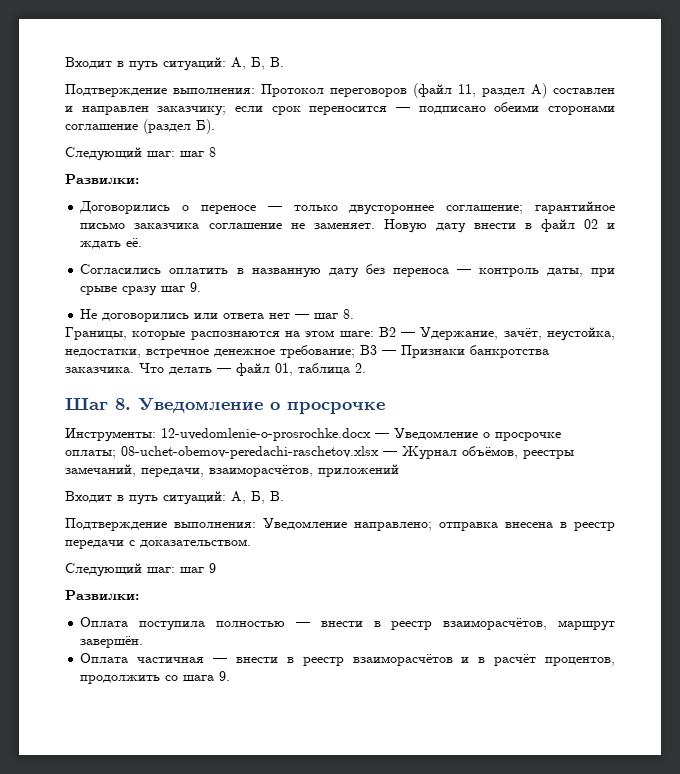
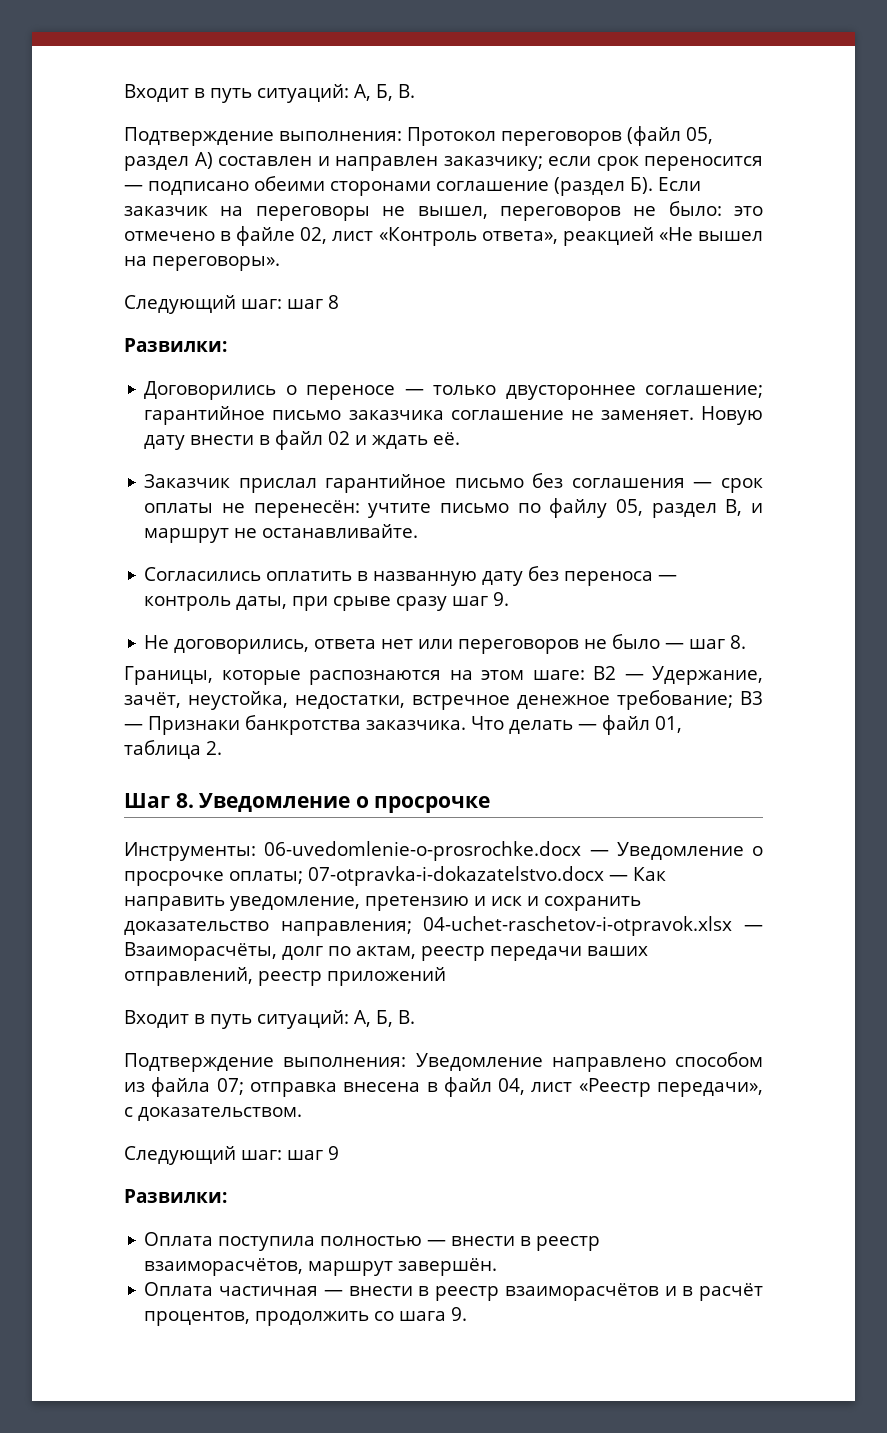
- Подтверждение выполнения: Протокол переговоров (файл 11, раздел А) составлен и направлен заказчику; если срок переносится — подписано обеими сторонами соглашение (раздел Б).
+ Подтверждение выполнения: Протокол переговоров (файл 05, раздел А) составлен и направлен заказчику; если срок переносится — подписано обеими сторонами соглашение (раздел Б). Если заказчик на переговоры не вышел, переговоров не было: это отмечено в файле 02, лист «Контроль ответа», реакцией «Не вышел на переговоры».
+ Заказчик прислал гарантийное письмо без соглашения — срок оплаты не перенесён: учтите письмо по файлу 05, раздел В, и маршрут не останавливайте.
- Не договорились или ответа нет — шаг 8.
+ Не договорились, ответа нет или переговоров не было — шаг 8.
- Инструменты: 12-uvedomlenie-o-prosrochke.docx — Уведомление о просрочке оплаты; 08-uchet-obemov-peredachi-raschetov.xlsx — Журнал объёмов, реестры замечаний, передачи, взаиморасчётов, приложений
+ Инструменты: 06-uvedomlenie-o-prosrochke.docx — Уведомление о просрочке оплаты; 07-otpravka-i-dokazatelstvo.docx — Как направить уведомление, претензию и иск и сохранить доказательство направления; 04-uchet-raschetov-i-otpravok.xlsx — Взаиморасчёты, долг по актам, реестр передачи ваших отправлений, реестр приложений
- Подтверждение выполнения: Уведомление направлено; отправка внесена в реестр передачи с доказательством.
+ Подтверждение выполнения: Уведомление направлено способом из файла 07; отправка внесена в файл 04, лист «Реестр передачи», с доказательством.

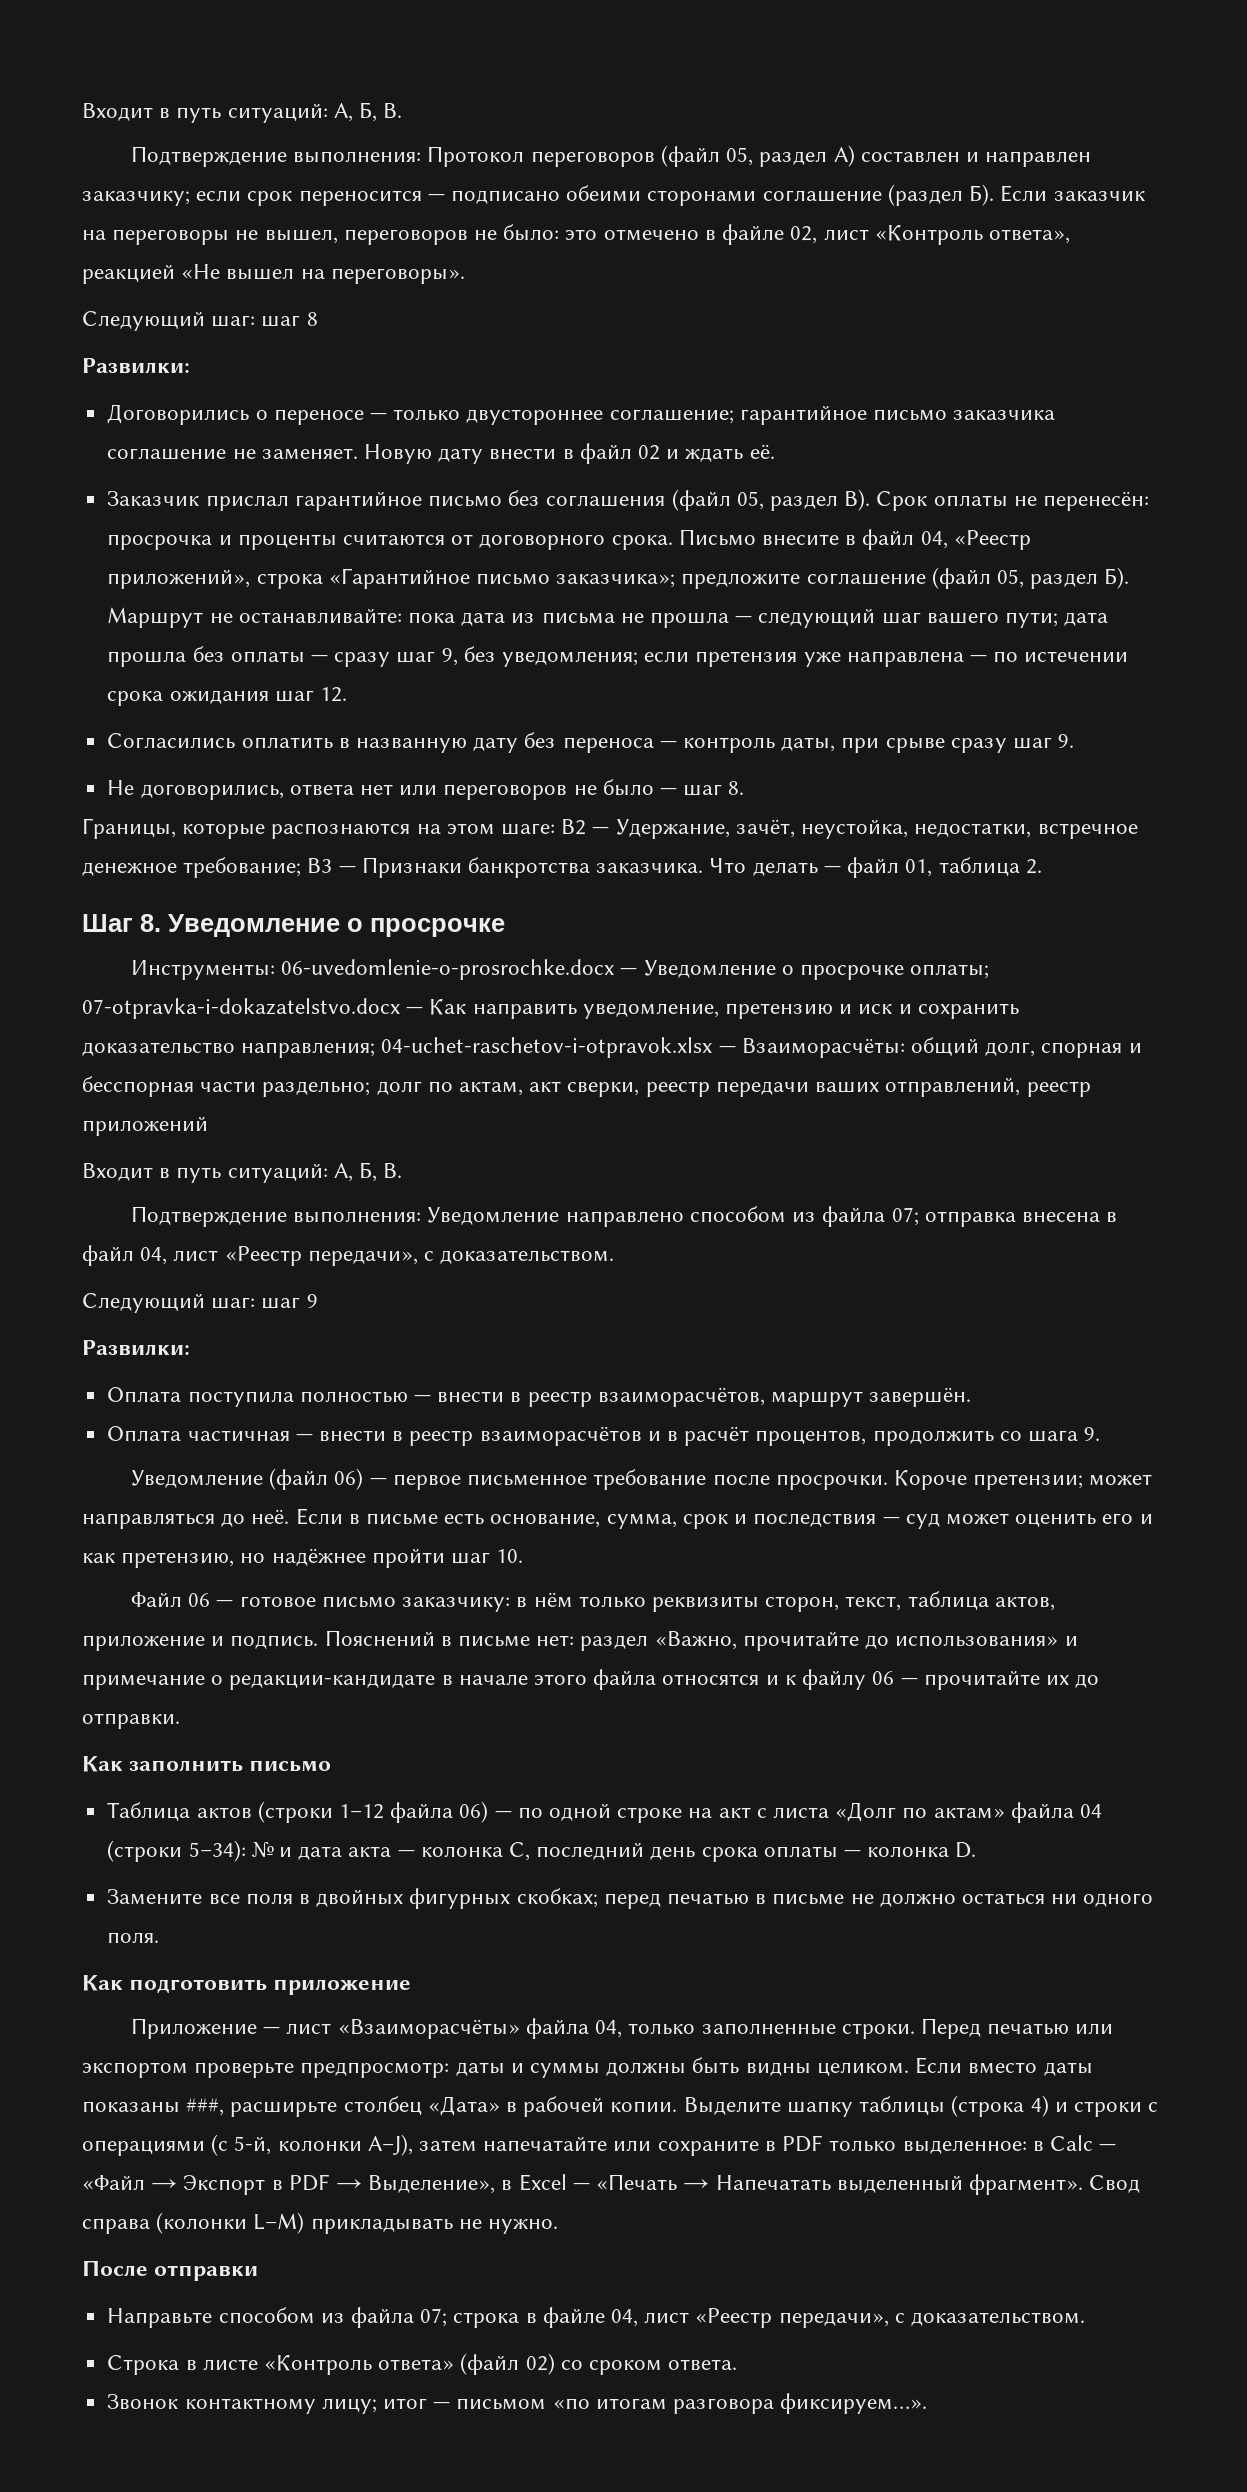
- Заказчик прислал гарантийное письмо без соглашения — срок оплаты не перенесён: учтите письмо по файлу 05, раздел В, и маршрут не останавливайте.
+ Заказчик прислал гарантийное письмо без соглашения (файл 05, раздел В). Срок оплаты не перенесён: просрочка и проценты считаются от договорного срока. Письмо внесите в файл 04, «Реестр приложений», строка «Гарантийное письмо заказчика»; предложите соглашение (файл 05, раздел Б). Маршрут не останавливайте: пока дата из письма не прошла — следующий шаг вашего пути; дата прошла без оплаты — сразу шаг 9, без уведомления; если претензия уже направлена — по истечении срока ожидания шаг 12.
- Инструменты: 06-uvedomlenie-o-prosrochke.docx — Уведомление о просрочке оплаты; 07-otpravka-i-dokazatelstvo.docx — Как направить уведомление, претензию и иск и сохранить доказательство направления; 04-uchet-raschetov-i-otpravok.xlsx — Взаиморасчёты, долг по актам, реестр передачи ваших отправлений, реестр приложений
+ Инструменты: 06-uvedomlenie-o-prosrochke.docx — Уведомление о просрочке оплаты; 07-otpravka-i-dokazatelstvo.docx — Как направить уведомление, претензию и иск и сохранить доказательство направления; 04-uchet-raschetov-i-otpravok.xlsx — Взаиморасчёты: общий долг, спорная и бесспорная части раздельно; долг по актам, акт сверки, реестр передачи ваших отправлений, реестр приложений
+ Уведомление (файл 06) — первое письменное требование после просрочки. Короче претензии; может направляться до неё. Если в письме есть основание, сумма, срок и последствия — суд может оценить его и как претензию, но надёжнее пройти шаг 10.
+ Файл 06 — готовое письмо заказчику: в нём только реквизиты сторон, текст, таблица актов, приложение и подпись. Пояснений в письме нет: раздел «Важно, прочитайте до использования» и примечание о редакции-кандидате в начале этого файла относятся и к файлу 06 — прочитайте их до отправки.
+ Как заполнить письмо
+ Таблица актов (строки 1–12 файла 06) — по одной строке на акт с листа «Долг по актам» файла 04 (строки 5–34): № и дата акта — колонка C, последний день срока оплаты — колонка D.
+ Замените все поля в двойных фигурных скобках; перед печатью в письме не должно остаться ни одного поля.
+ Как подготовить приложение
+ Приложение — лист «Взаиморасчёты» файла 04, только заполненные строки. Перед печатью или экспортом проверьте предпросмотр: даты и суммы должны быть видны целиком. Если вместо даты показаны ###, расширьте столбец «Дата» в рабочей копии. Выделите шапку таблицы (строка 4) и строки с операциями (с 5-й, колонки A–J), затем напечатайте или сохраните в PDF только выделенное: в Calc — «Файл → Экспорт в PDF → Выделение», в Excel — «Печать → Напечатать выделенный фрагмент». Свод справа (колонки L–M) прикладывать не нужно.
+ После отправки
+ Направьте способом из файла 07; строка в файле 04, лист «Реестр передачи», с доказательством.
+ Строка в листе «Контроль ответа» (файл 02) со сроком ответа.
+ Звонок контактному лицу; итог — письмом «по итогам разговора фиксируем…».

